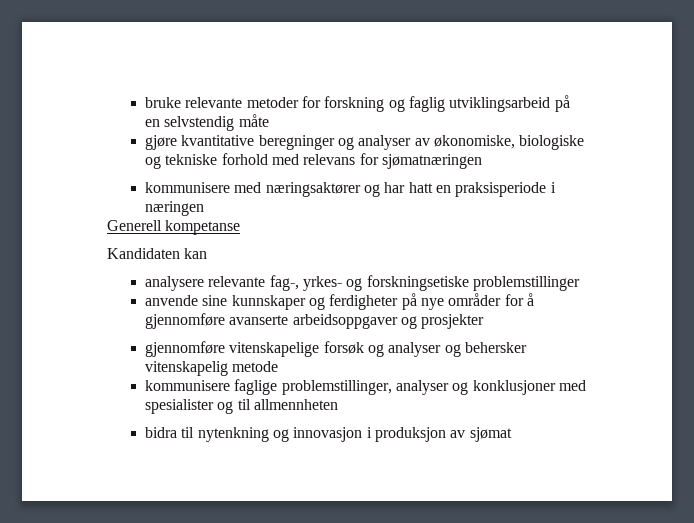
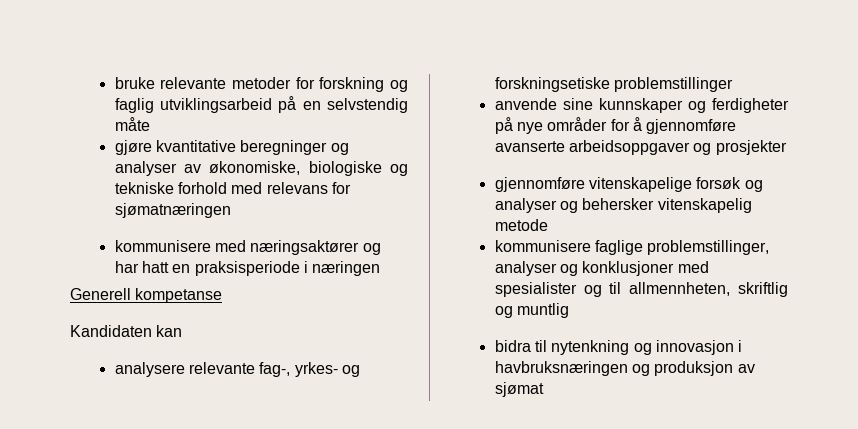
- kommunisere faglige problemstillinger, analyser og konklusjoner med spesialister og til allmennheten
+ kommunisere faglige problemstillinger, analyser og konklusjoner med spesialister og til allmennheten, skriftlig og muntlig
- bidra til nytenkning og innovasjon i produksjon av sjømat
+ bidra til nytenkning og innovasjon i havbruksnæringen og produksjon av sjømat

